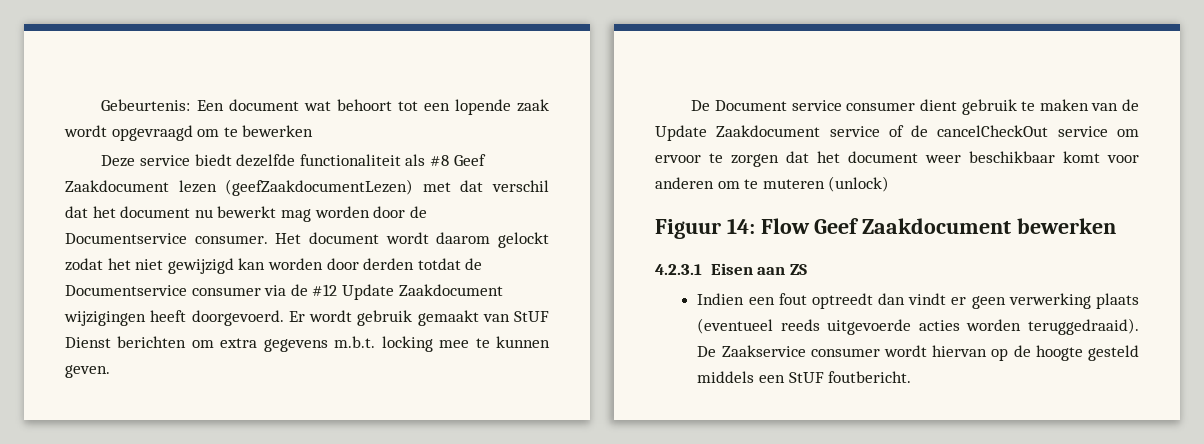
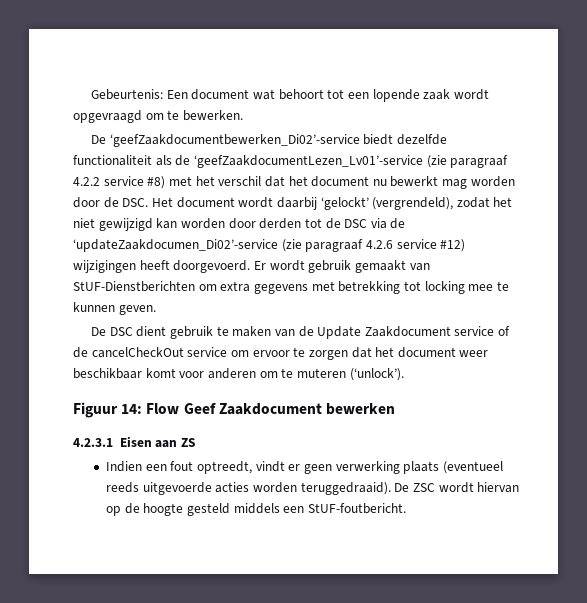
- Gebeurtenis: Een document wat behoort tot een lopende zaak wordt opgevraagd om te bewerken
- Deze service biedt dezelfde functionaliteit als #8 Geef Zaakdocument lezen (geefZaakdocumentLezen) met dat verschil dat het document nu bewerkt mag worden door de Documentservice consumer. Het document wordt daarom gelockt zodat het niet gewijzigd kan worden door derden totdat de Documentservice consumer via de #12 Update Zaakdocument wijzigingen heeft doorgevoerd.
+ Gebeurtenis: Een document wat behoort tot een lopende zaak wordt opgevraagd om te bewerken.
+ De ‘geefZaakdocumentbewerken_Di02’-service biedt dezelfde functionaliteit als de ‘geefZaakdocumentLezen_Lv01’-service (zie paragraaf 4.2.2 service #8) met het verschil dat het document nu bewerkt mag worden door de DSC. Het document wordt daarbij ‘gelockt’ (vergrendeld), zodat het niet gewijzigd kan worden door derden tot de DSC via de ‘updateZaakdocumen_Di02’-service (zie paragraaf 4.2.6 service #12) wijzigingen heeft doorgevoerd.
- Er wordt gebruik gemaakt van StUF Dienst berichten om extra gegevens m.b.t. locking mee te kunnen geven.
+ Er wordt gebruik gemaakt van StUF-Dienstberichten om extra gegevens met betrekking tot locking mee te kunnen geven.
- De Document service consumer dient gebruik te maken van de Update Zaakdocument service of de cancelCheckOut service om ervoor te zorgen dat het document weer beschikbaar komt voor anderen om te muteren (unlock)
+ De DSC dient gebruik te maken van de Update Zaakdocument service of de cancelCheckOut service om ervoor te zorgen dat het document weer beschikbaar komt voor anderen om te muteren (‘unlock’).
- Indien een fout optreedt dan vindt er geen verwerking plaats (eventueel reeds uitgevoerde acties worden teruggedraaid).
+ Indien een fout optreedt, vindt er geen verwerking plaats (eventueel reeds uitgevoerde acties worden teruggedraaid).
- De Zaakservice consumer wordt hiervan op de hoogte gesteld middels een StUF foutbericht.
+ De ZSC wordt hiervan op de hoogte gesteld middels een StUF-foutbericht.

